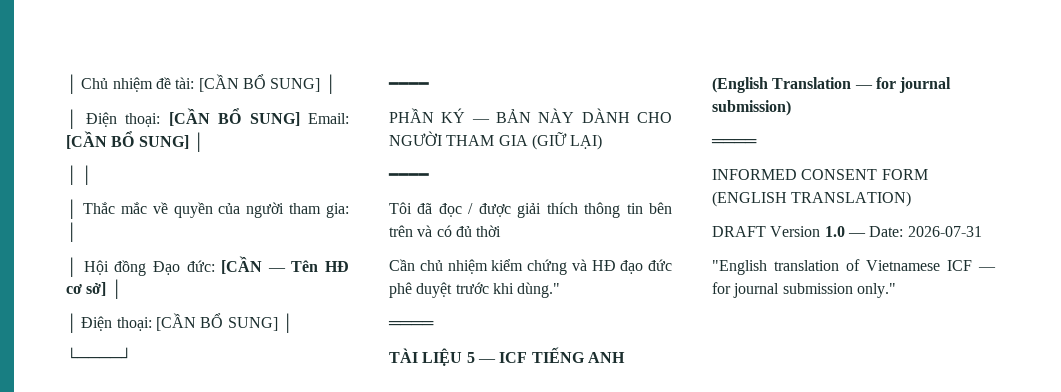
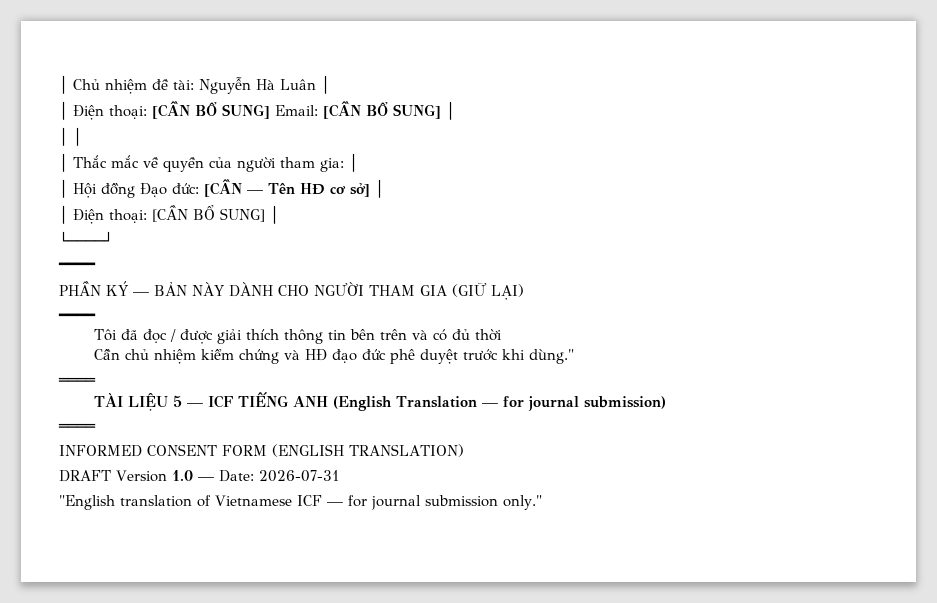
- │ Chủ nhiệm đề tài: [CẦN BỔ SUNG] │
+ │ Chủ nhiệm đề tài: Nguyễn Hà Luân │

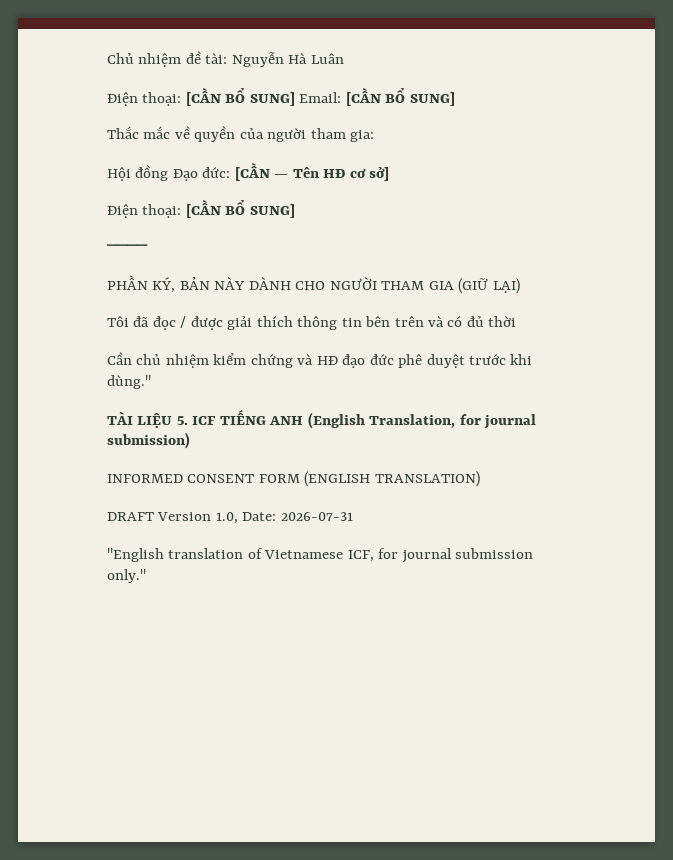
- │ Chủ nhiệm đề tài: Nguyễn Hà Luân │
- │ Điện thoại: [CẦN BỔ SUNG] Email: [CẦN BỔ SUNG] │
- │ │
- │ Thắc mắc về quyền của người tham gia: │
- │ Hội đồng Đạo đức: [CẦN — Tên HĐ cơ sở] │
- │ Điện thoại: [CẦN BỔ SUNG] │
- └────┘
- ━━━━
+ Chủ nhiệm đề tài: Nguyễn Hà Luân
+ Điện thoại: [CẦN BỔ SUNG] Email: [CẦN BỔ SUNG]
+ Thắc mắc về quyền của người tham gia:
+ Hội đồng Đạo đức: [CẦN — Tên HĐ cơ sở]
+ Điện thoại: [CẦN BỔ SUNG]
+ ────
- PHẦN KÝ — BẢN NÀY DÀNH CHO NGƯỜI THAM GIA (GIỮ LẠI)
- ━━━━
+ PHẦN KÝ, BẢN NÀY DÀNH CHO NGƯỜI THAM GIA (GIỮ LẠI)
  Cần chủ nhiệm kiểm chứng và HĐ đạo đức phê duyệt trước khi dùng."
- ════
- TÀI LIỆU 5 — ICF TIẾNG ANH (English Translation — for journal submission)
- ════
+ TÀI LIỆU 5. ICF TIẾNG ANH (English Translation, for journal submission)
- DRAFT Version 1.0 — Date: 2026-07-31
+ DRAFT Version 1.0, Date: 2026-07-31
- "English translation of Vietnamese ICF — for journal submission only."
+ "English translation of Vietnamese ICF, for journal submission only."

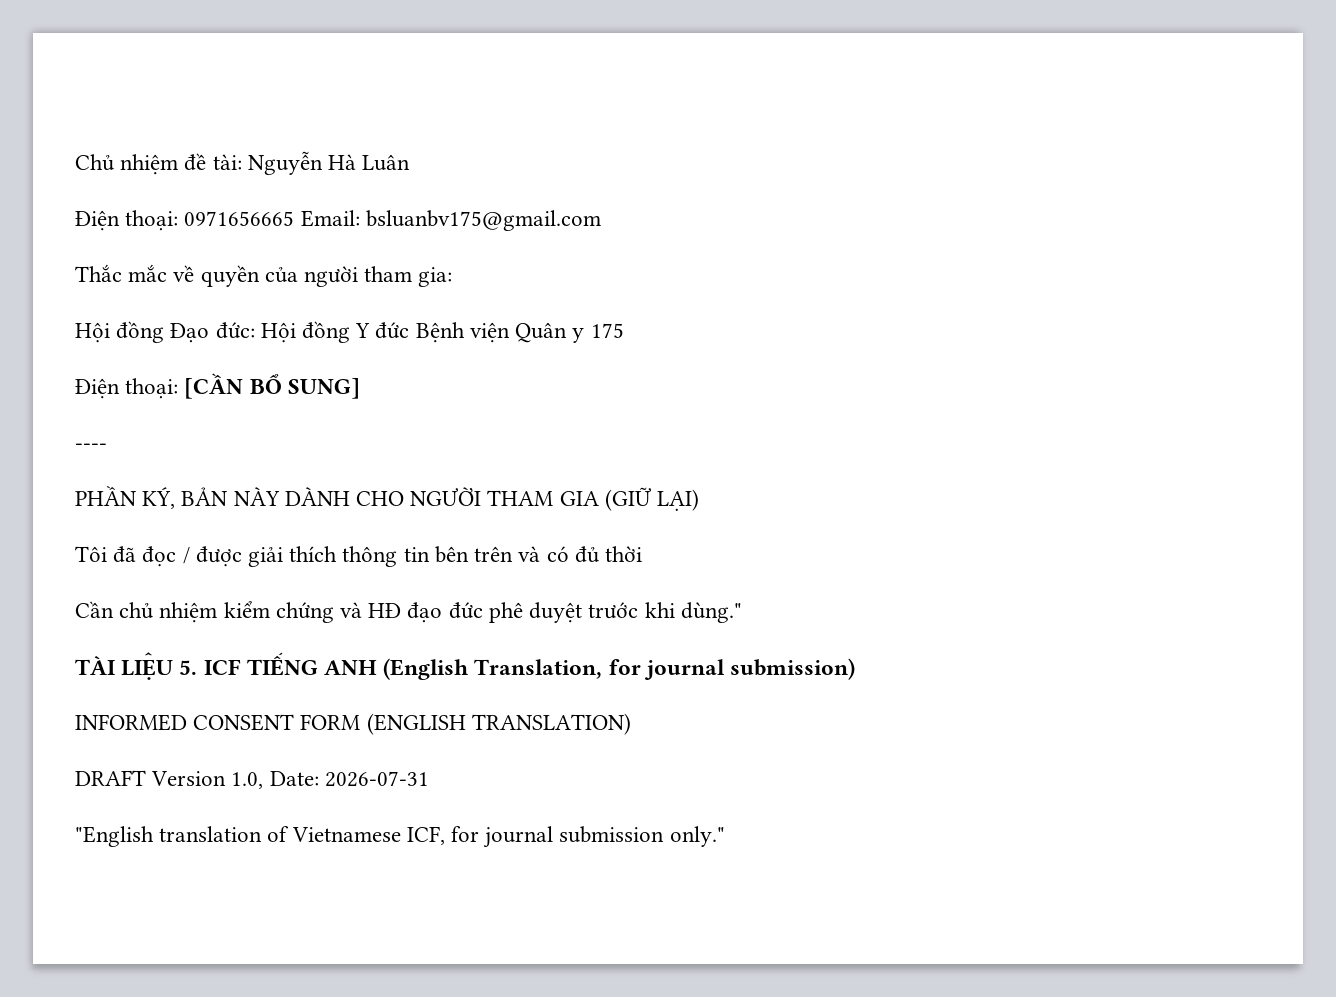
- Điện thoại: [CẦN BỔ SUNG] Email: [CẦN BỔ SUNG]
+ Điện thoại: 0971656665 Email: bsluanbv175@gmail.com
- Hội đồng Đạo đức: [CẦN — Tên HĐ cơ sở]
+ Hội đồng Đạo đức: Hội đồng Y đức Bệnh viện Quân y 175
- ────
+ ----

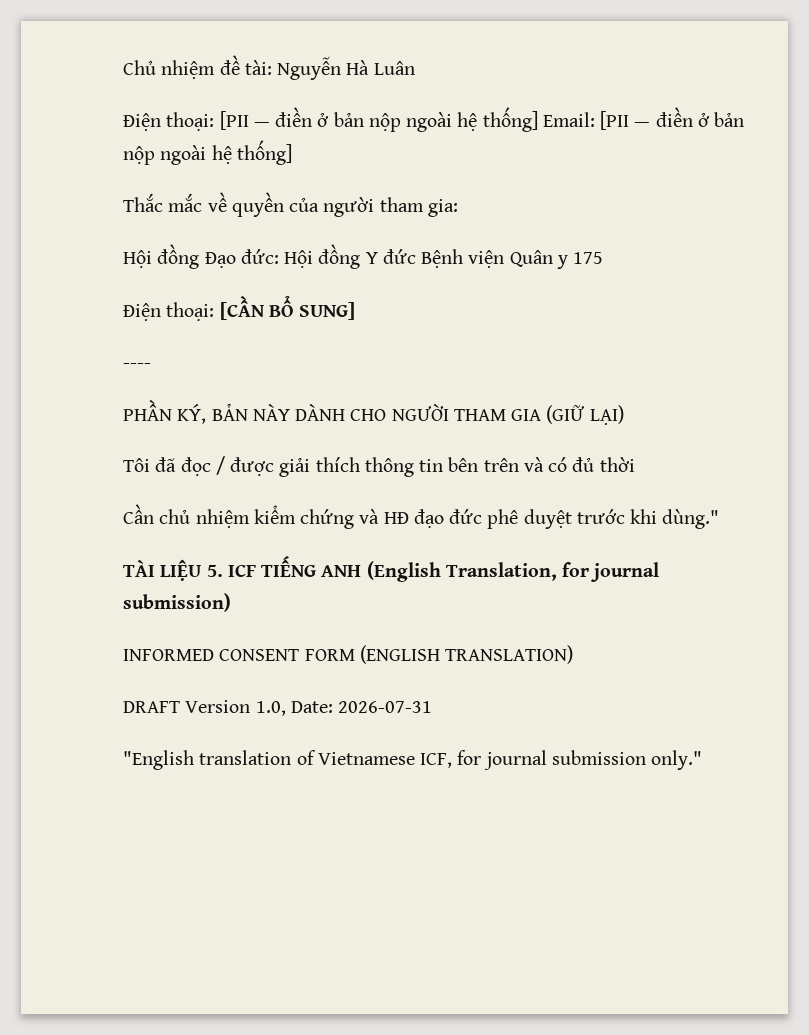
- Điện thoại: 0971656665 Email: bsluanbv175@gmail.com
+ Điện thoại: [PII — điền ở bản nộp ngoài hệ thống] Email: [PII — điền ở bản nộp ngoài hệ thống]

